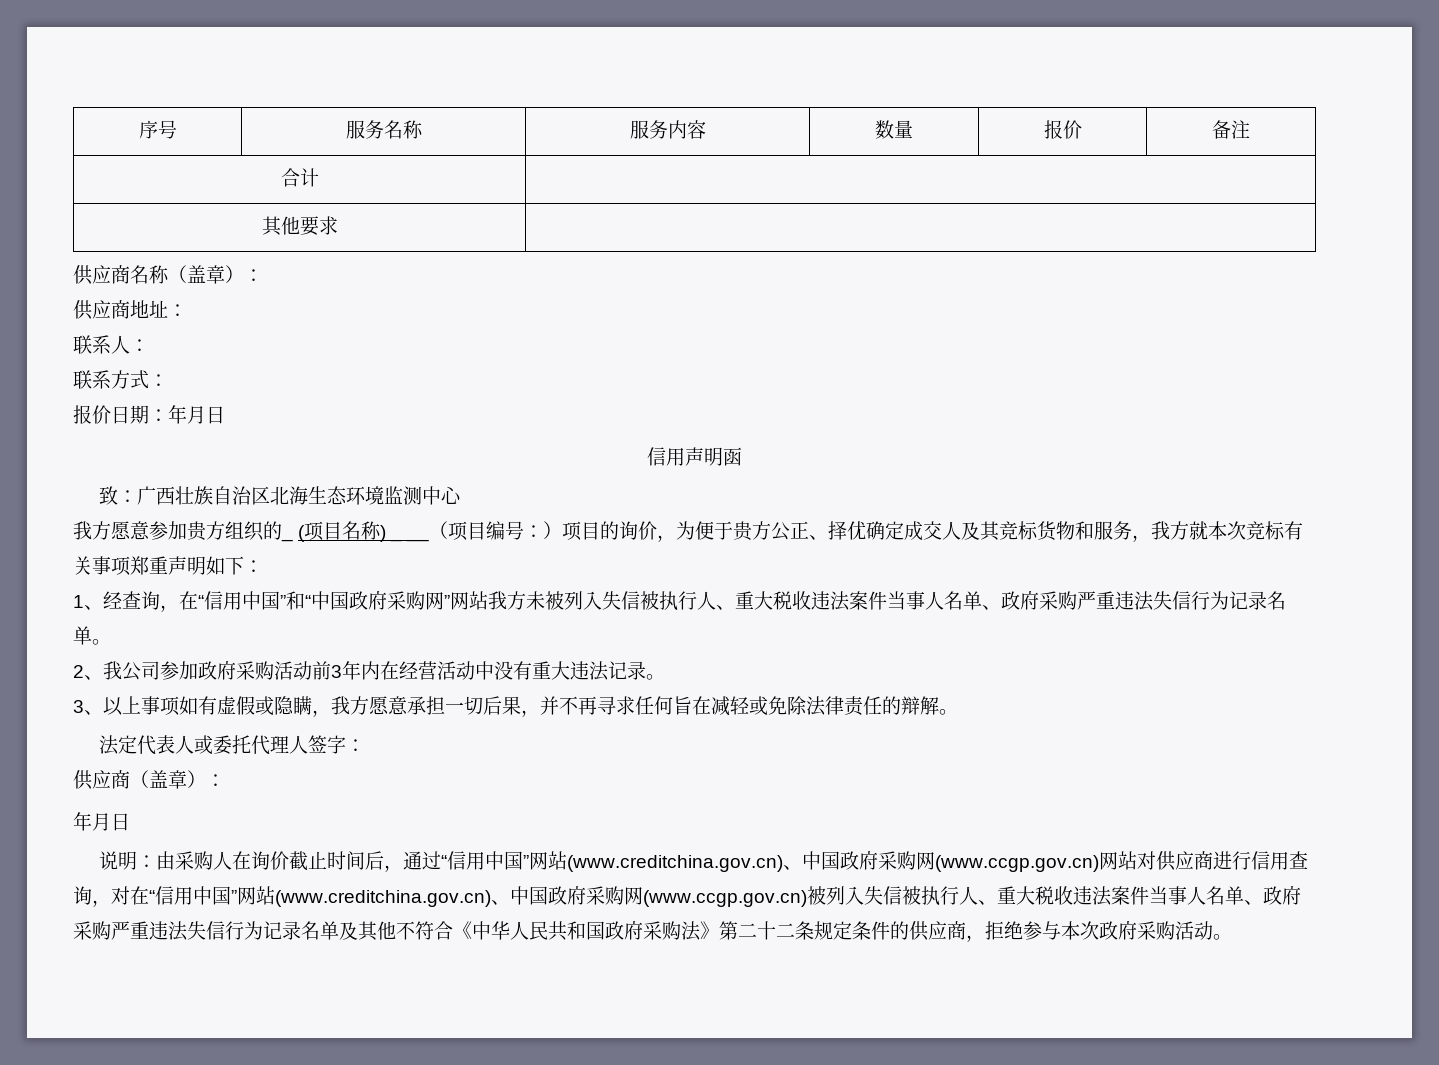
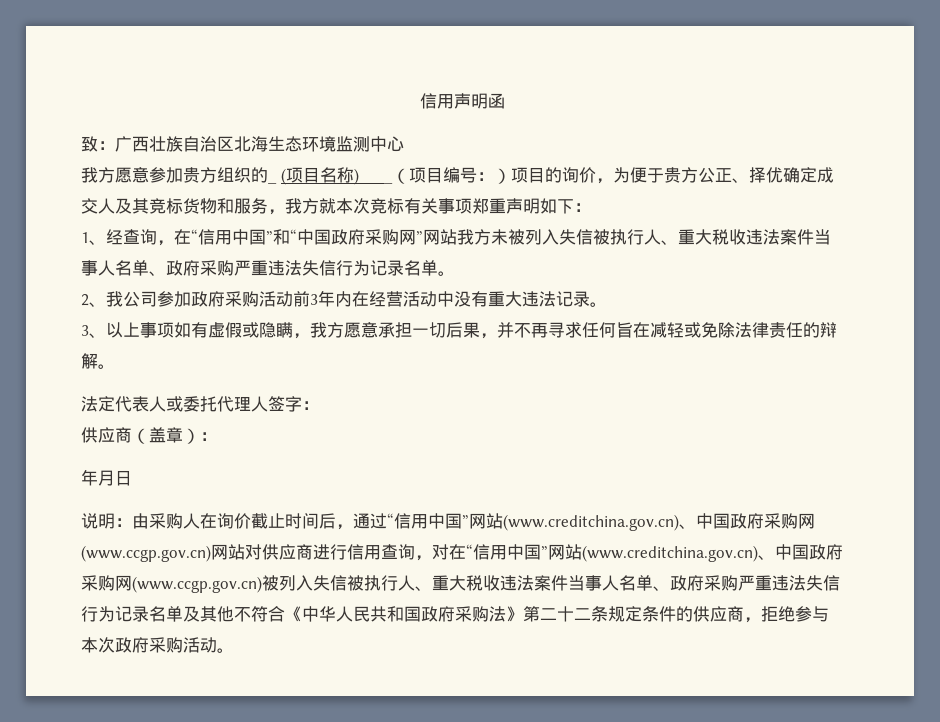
- 序号 | 服务名称 | 服务内容 | 数量 | 报价 | 备注
- 合计 |
- 其他要求 |
- 供应商名称（盖章）：
- 供应商地址：
- 联系人：
- 联系方式：
- 报价日期：年月日

